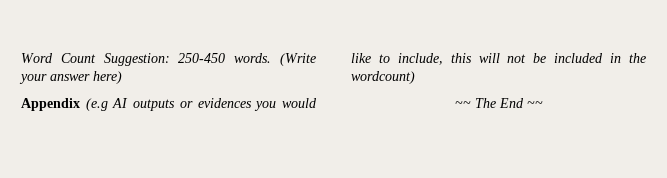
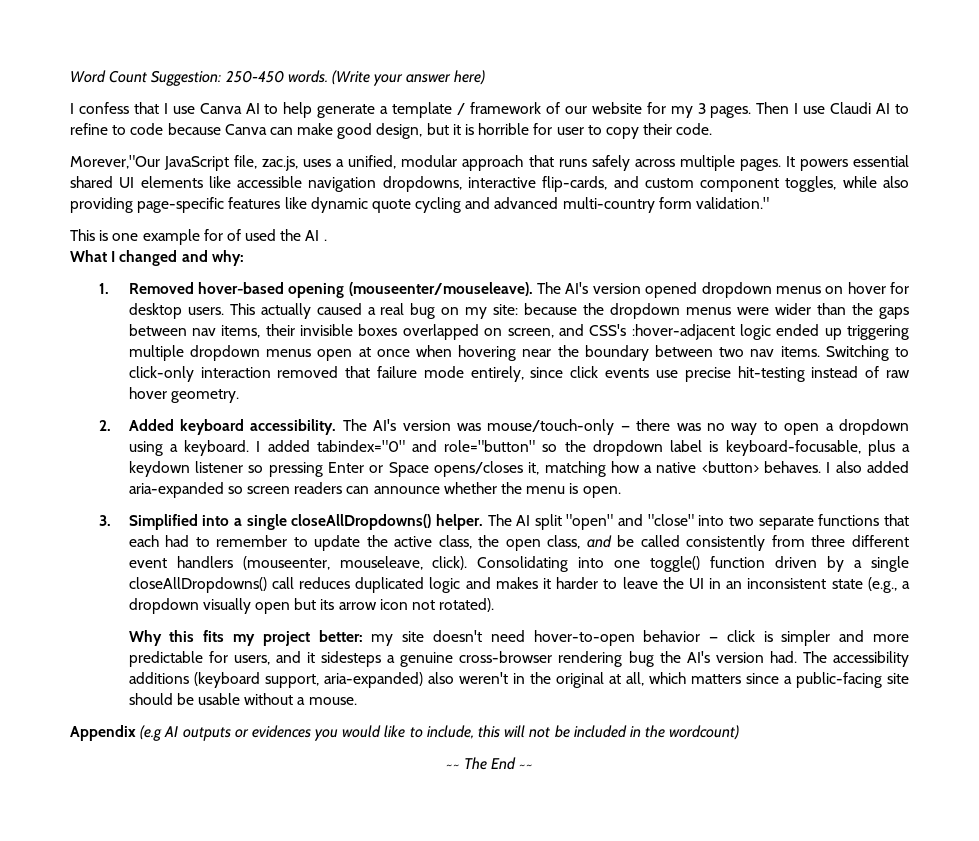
+ I confess that I use Canva AI to help generate a template / framework of our website for my 3 pages. Then I use Claudi AI to refine to code because Canva can make good design, but it is horrible for user to copy their code.
+ Morever,"Our JavaScript file, zac.js, uses a unified, modular approach that runs safely across multiple pages. It powers essential shared UI elements like accessible navigation dropdowns, interactive flip-cards, and custom component toggles, while also providing page-specific features like dynamic quote cycling and advanced multi-country form validation."
+ This is one example for of used the AI .
+ What I changed and why:
+ 1. Removed hover-based opening (mouseenter/mouseleave). The AI's version opened dropdown menus on hover for desktop users. This actually caused a real bug on my site: because the dropdown menus were wider than the gaps between nav items, their invisible boxes overlapped on screen, and CSS's :hover-adjacent logic ended up triggering multiple dropdown menus open at once when hovering near the boundary between two nav items. Switching to click-only interaction removed that failure mode entirely, since click events use precise hit-testing instead of raw hover geometry.
+ 2. Added keyboard accessibility. The AI's version was mouse/touch-only — there was no way to open a dropdown using a keyboard. I added tabindex="0" and role="button" so the dropdown label is keyboard-focusable, plus a keydown listener so pressing Enter or Space opens/closes it, matching how a native <button> behaves. I also added aria-expanded so screen readers can announce whether the menu is open.
+ 3. Simplified into a single closeAllDropdowns() helper. The AI split "open" and "close" into two separate functions that each had to remember to update the active class, the open class, and be called consistently from three different event handlers (mouseenter, mouseleave, click). Consolidating into one toggle() function driven by a single closeAllDropdowns() call reduces duplicated logic and makes it harder to leave the UI in an inconsistent state (e.g., a dropdown visually open but its arrow icon not rotated).
+ Why this fits my project better: my site doesn't need hover-to-open behavior — click is simpler and more predictable for users, and it sidesteps a genuine cross-browser rendering bug the AI's version had. The accessibility additions (keyboard support, aria-expanded) also weren't in the original at all, which matters since a public-facing site should be usable without a mouse.

